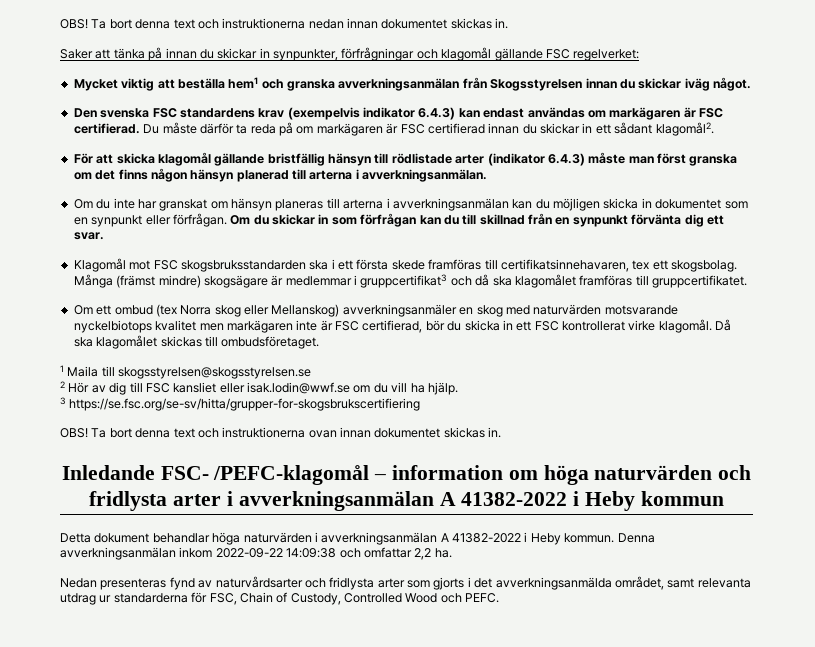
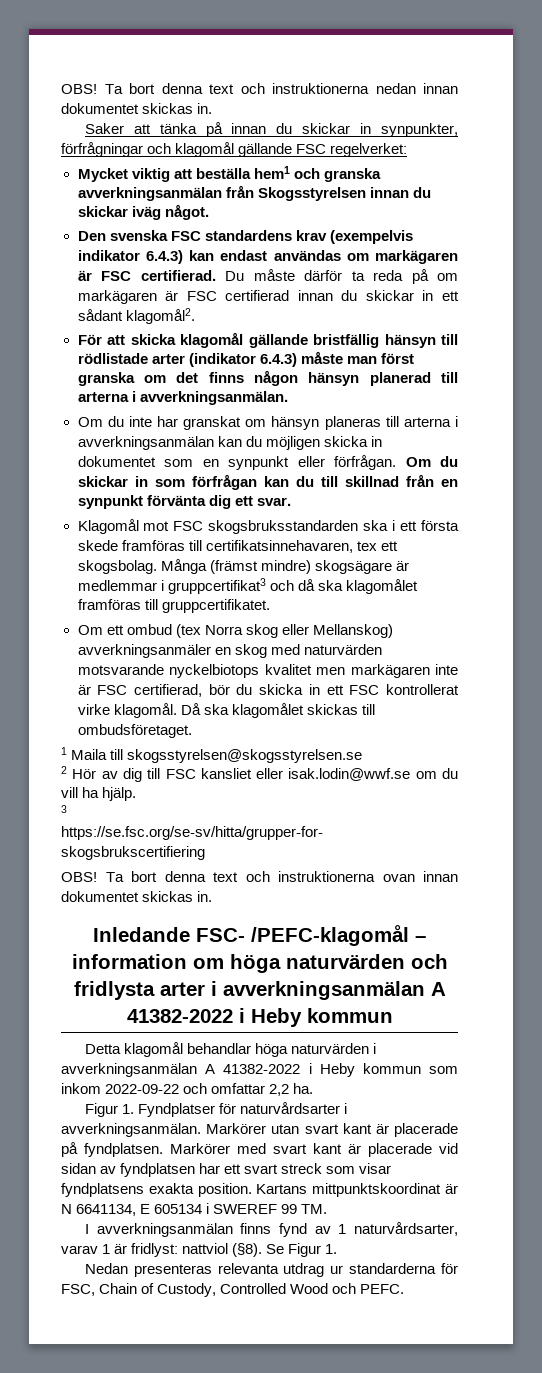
- Detta dokument behandlar höga naturvärden i avverkningsanmälan A 41382-2022 i Heby kommun. Denna avverkningsanmälan inkom 2022-09-22 14:09:38 och omfattar 2,2 ha.
+ Detta klagomål behandlar höga naturvärden i avverkningsanmälan A 41382-2022 i Heby kommun som inkom 2022-09-22 och omfattar 2,2 ha.
- Nedan presenteras fynd av naturvårdsarter och fridlysta arter som gjorts i det avverkningsanmälda området, samt relevanta utdrag ur standarderna för FSC, Chain of Custody, Controlled Wood och PEFC.
+ Figur 1. Fyndplatser för naturvårdsarter i avverkningsanmälan. Markörer utan svart kant är placerade på fyndplatsen. Markörer med svart kant är placerade vid sidan av fyndplatsen har ett svart streck som visar fyndplatsens exakta position. Kartans mittpunktskoordinat är N 6641134, E 605134 i SWEREF 99 TM.
+ I avverkningsanmälan finns fynd av 1 naturvårdsarter, varav 1 är fridlyst: nattviol (§8). Se Figur 1.
+ Nedan presenteras relevanta utdrag ur standarderna för FSC, Chain of Custody, Controlled Wood och PEFC.

